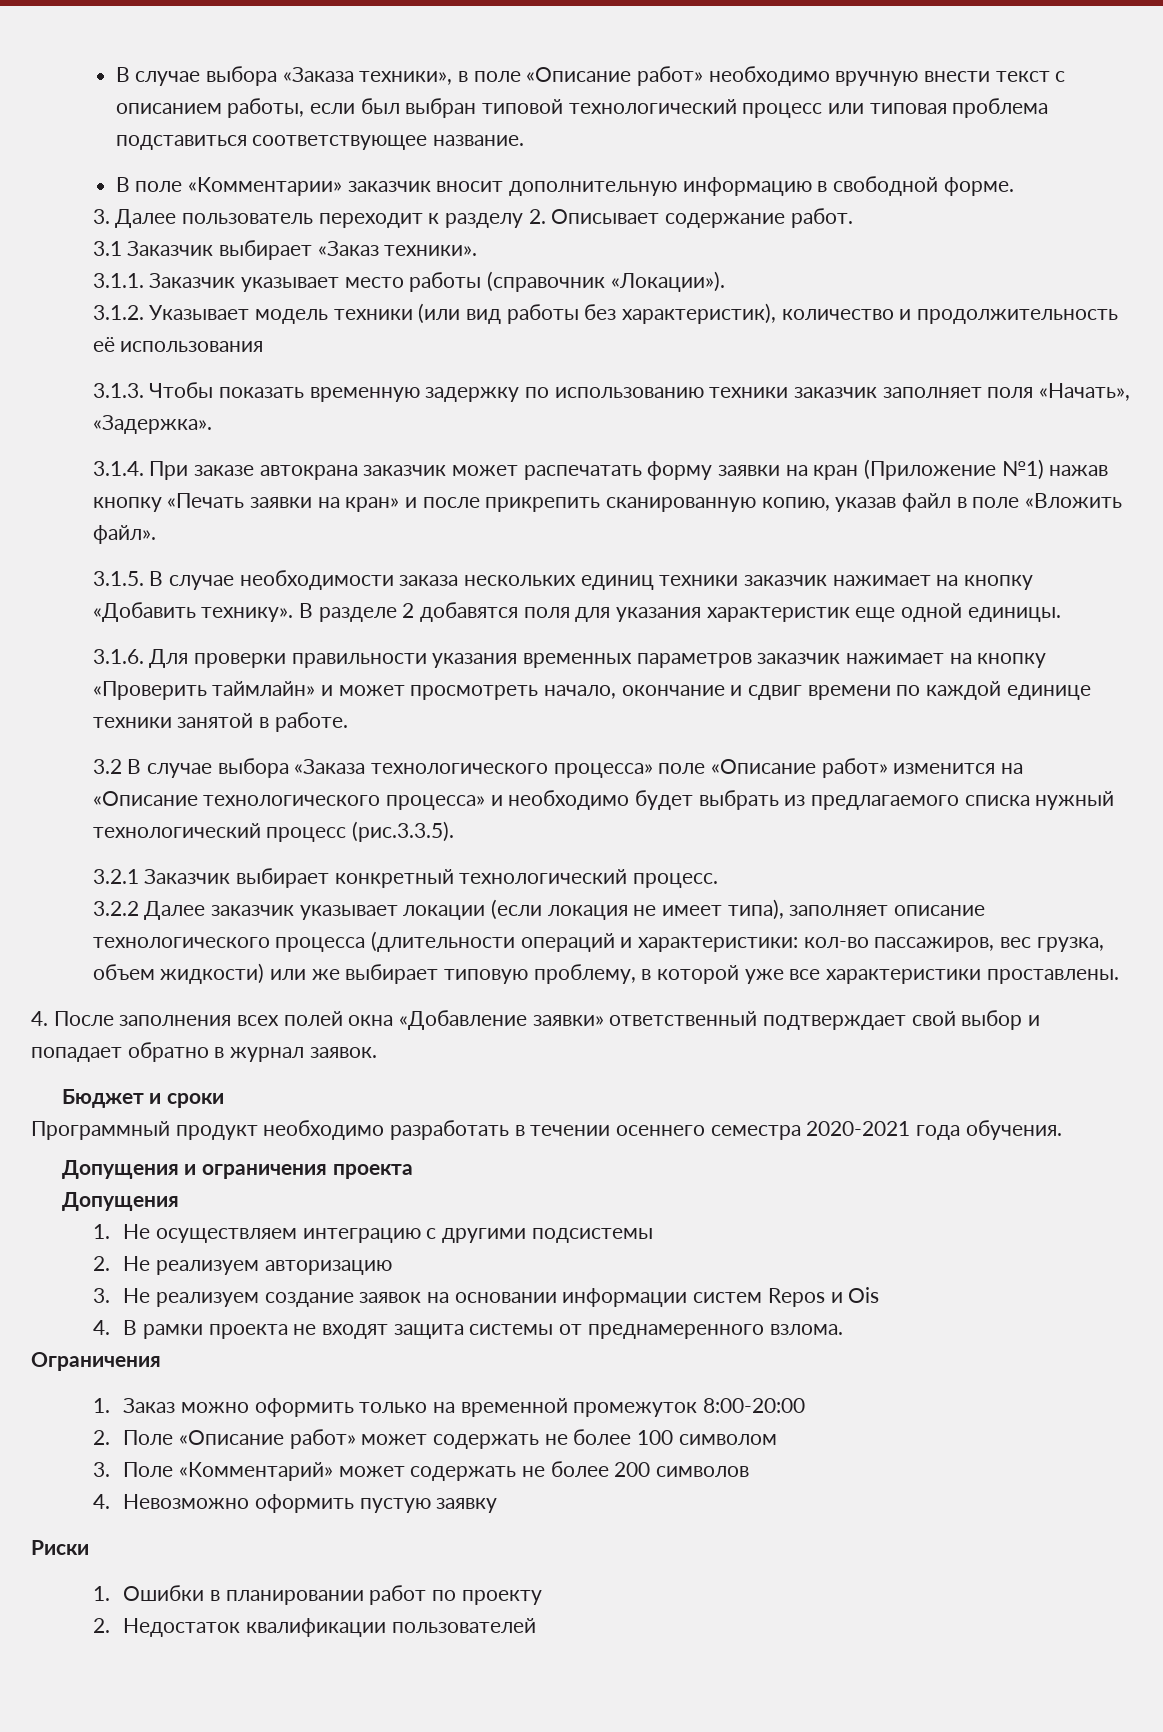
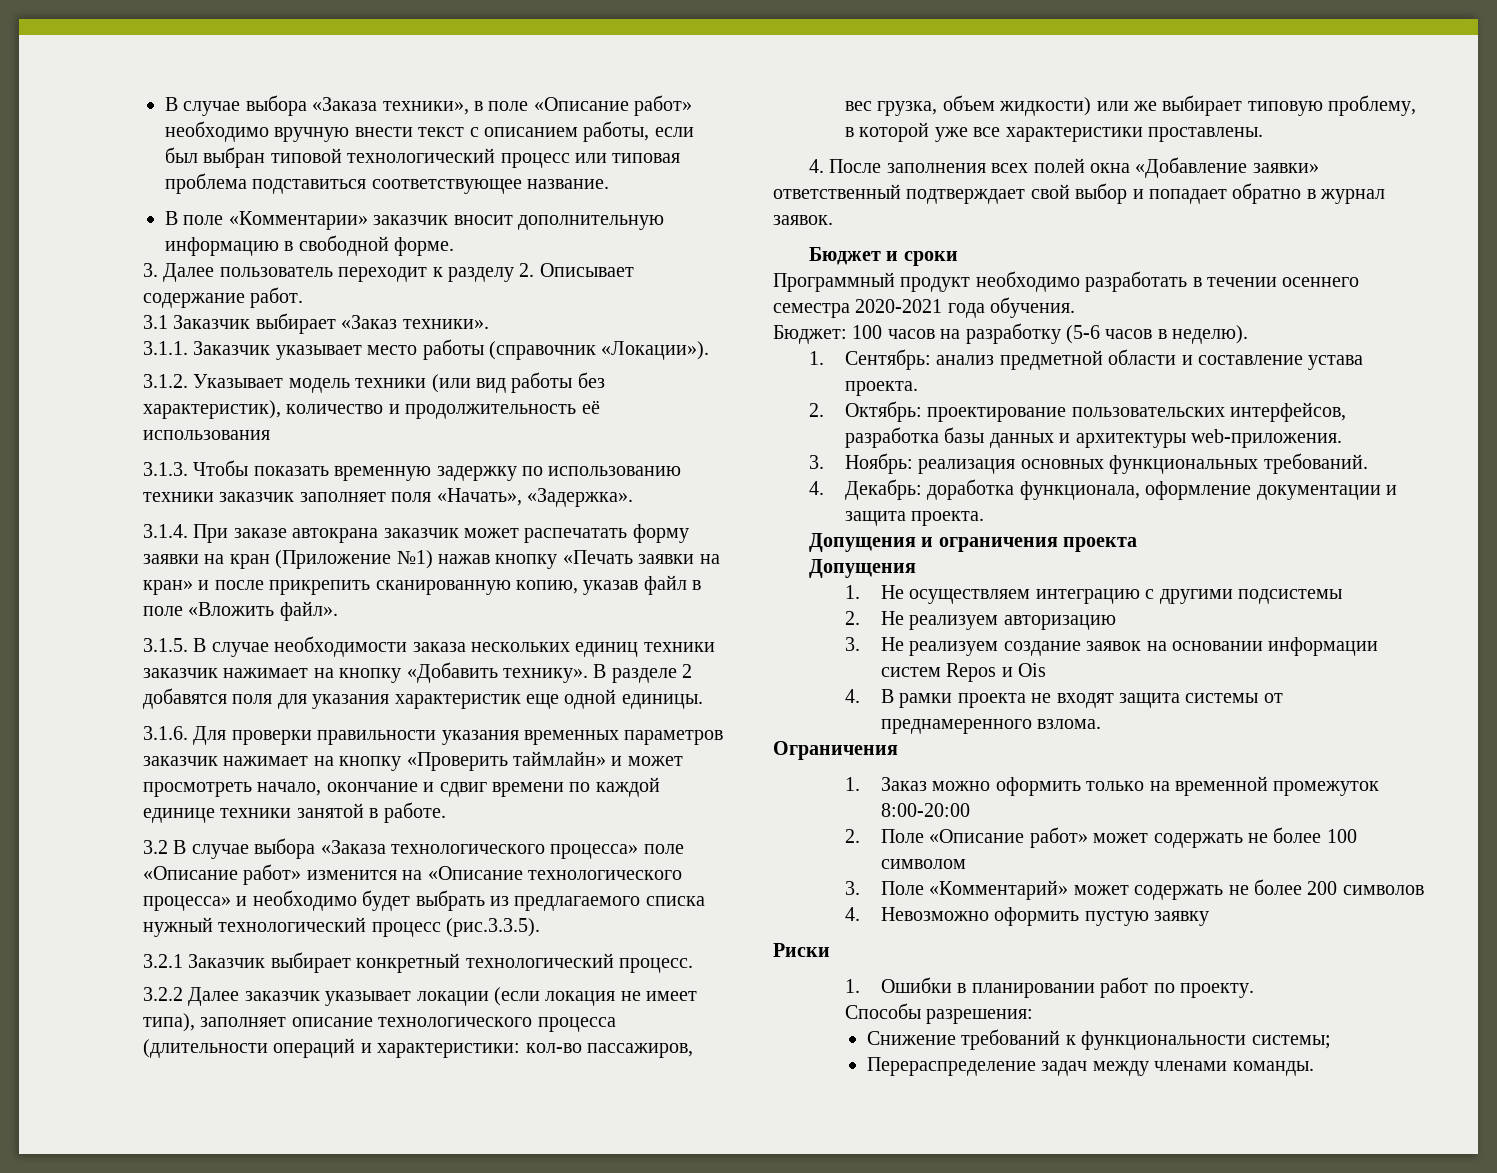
+ Бюджет: 100 часов на разработку (5-6 часов в неделю).
+ 1. Сентябрь: анализ предметной области и составление устава проекта.
+ 2. Октябрь: проектирование пользовательских интерфейсов, разработка базы данных и архитектуры web-приложения.
+ 3. Ноябрь: реализация основных функциональных требований.
+ 4. Декабрь: доработка функционала, оформление документации и защита проекта.
- 1. Ошибки в планировании работ по проекту
- 2. Недостаток квалификации пользователей
+ 1. Ошибки в планировании работ по проекту.
+ Способы разрешения:
+ Снижение требований к функциональности системы;
+ Перераспределение задач между членами команды.

